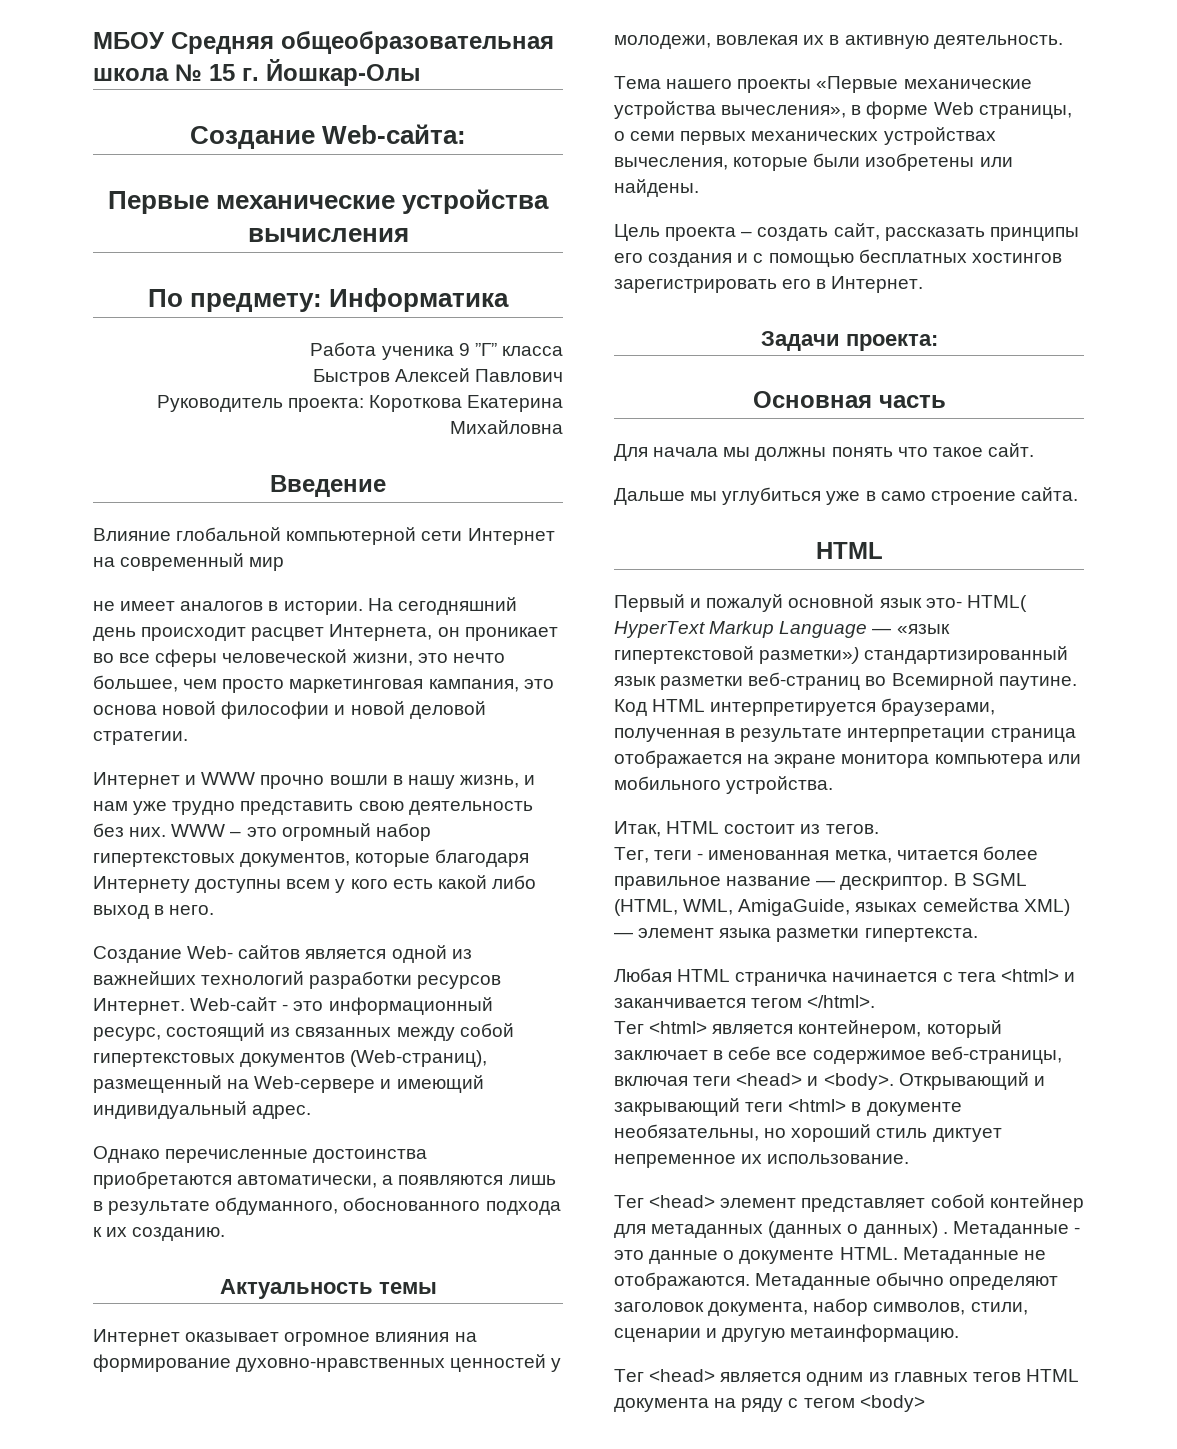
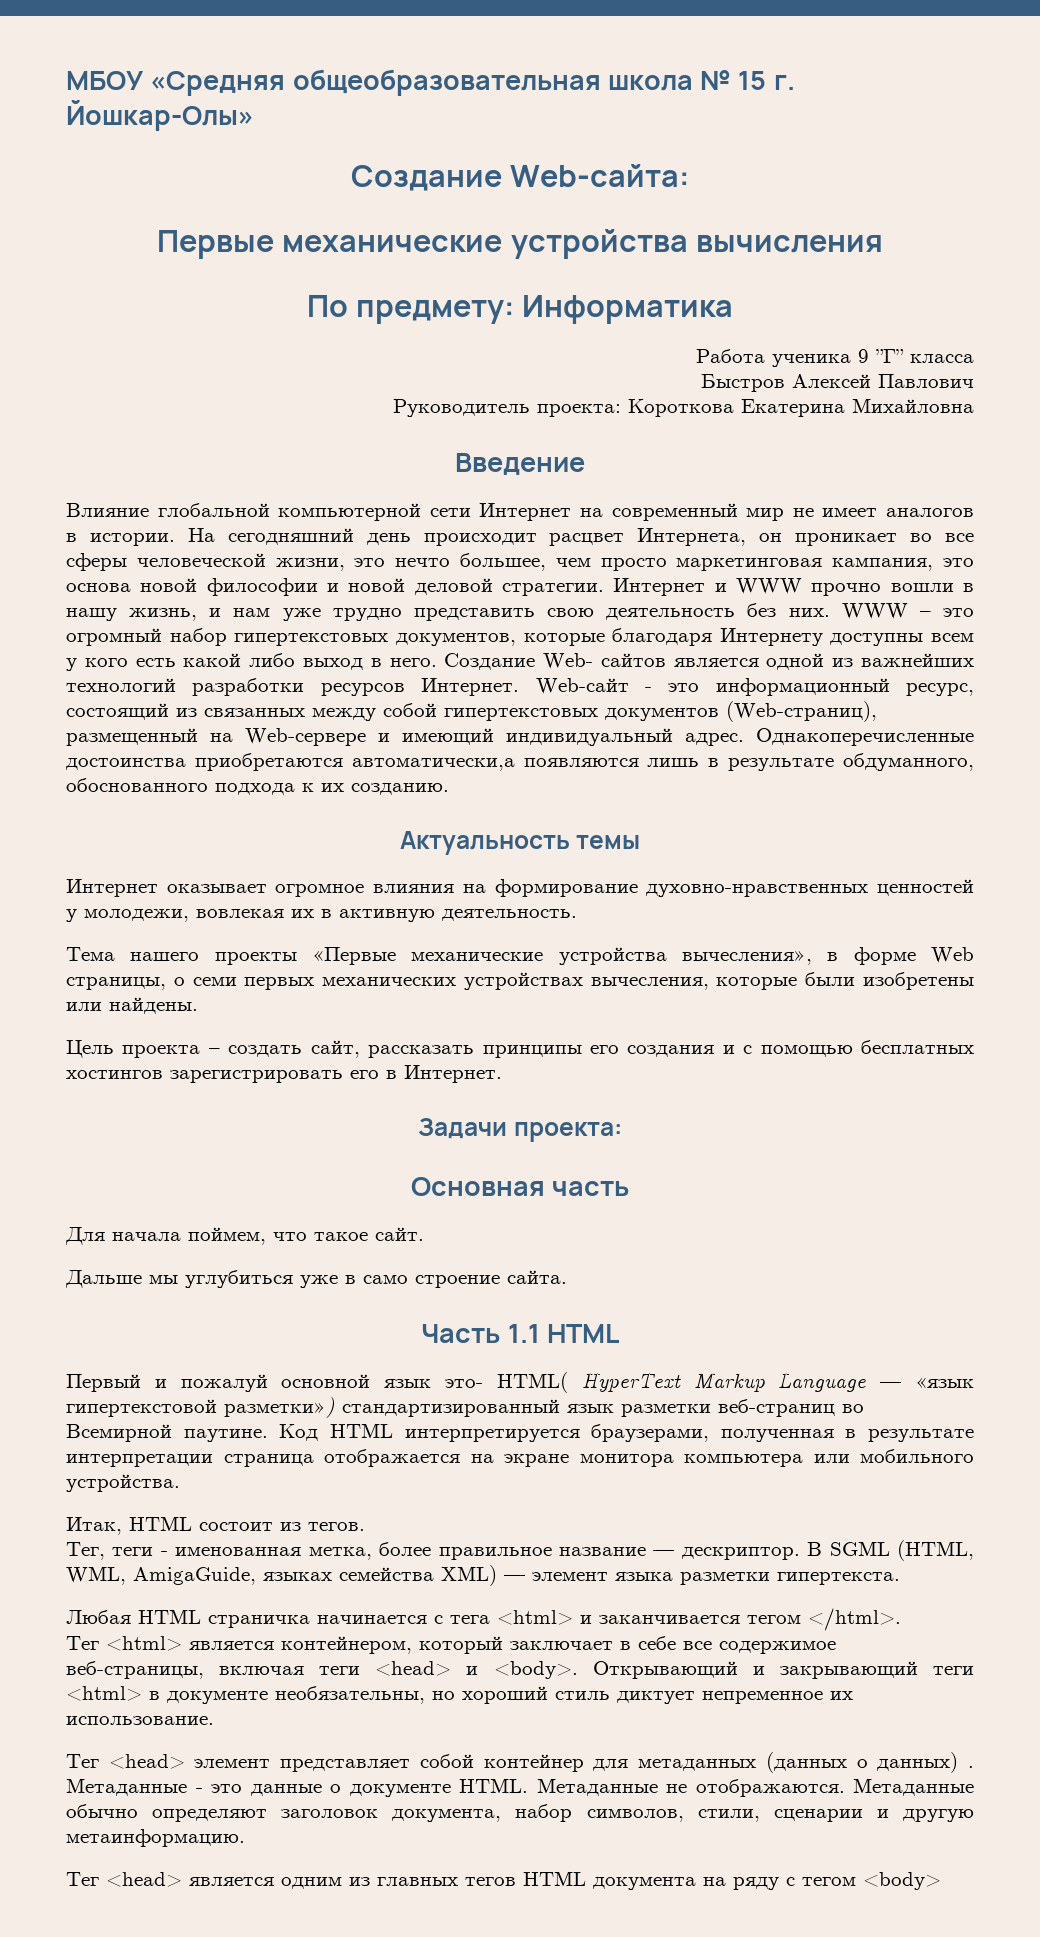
- МБОУ Средняя общеобразовательная школа № 15 г. Йошкар-Олы
+ МБОУ «Средняя общеобразовательная школа № 15 г. Йошкар-Олы»
- Влияние глобальной компьютерной сети Интернет на современный мир
- не имеет аналогов в истории.
+ Влияние глобальной компьютерной сети Интернет на современный мир не имеет аналогов в истории.
- На сегодняшний день происходит расцвет Интернета, он проникает во все сферы человеческой жизни, это нечто большее, чем просто маркетинговая кампания, это основа новой философии и новой деловой стратегии.
- Интернет и WWW прочно вошли в нашу жизнь, и нам уже трудно представить свою деятельность без них.
+ На сегодняшний день происходит расцвет Интернета, он проникает во все сферы человеческой жизни, это нечто большее, чем просто маркетинговая кампания, это основа новой философии и новой деловой стратегии. Интернет и WWW прочно вошли в нашу жизнь, и нам уже трудно представить свою деятельность без них.
- WWW – это огромный набор гипертекстовых документов, которые благодаря Интернету доступны всем у кого есть какой либо выход в него.
- Создание Web- сайтов является одной из важнейших технологий разработки ресурсов Интернет.
+ WWW – это огромный набор гипертекстовых документов, которые благодаря Интернету доступны всем у кого есть какой либо выход в него. Создание Web- сайтов является одной из важнейших технологий разработки ресурсов Интернет.
- Web-сайт - это информационный ресурс, состоящий из связанных между собой гипертекстовых документов (Web-страниц), размещенный на Web-сервере и имеющий индивидуальный адрес.
- Однако перечисленные достоинства приобретаются автоматически, а появляются лишь в результате обдуманного, обоснованного подхода к их созданию.
+ Web-сайт - это информационный ресурс, состоящий из связанных между собой гипертекстовых документов (Web-страниц), размещенный на Web-сервере и имеющий индивидуальный адрес. Однакоперечисленные достоинства приобретаются автоматически,а появляются лишь в результате обдуманного, обоснованного подхода к их созданию.
- Для начала мы должны понять что такое сайт.
+ Для начала поймем, что такое сайт.
  Дальше мы углубиться уже в само строение сайта.
- HTML
+ Часть 1.1 HTML
- Тег, теги - именованная метка, читается более правильное название — дескриптор.
+ Тег, теги - именованная метка, более правильное название — дескриптор.

